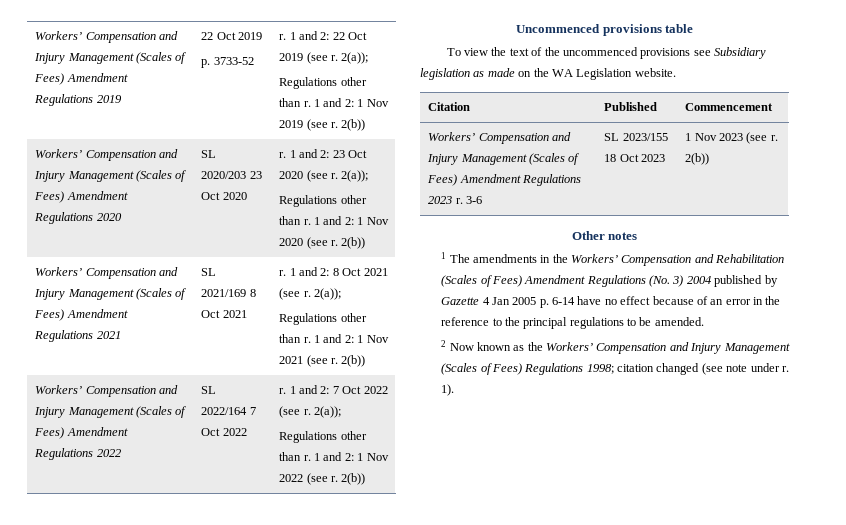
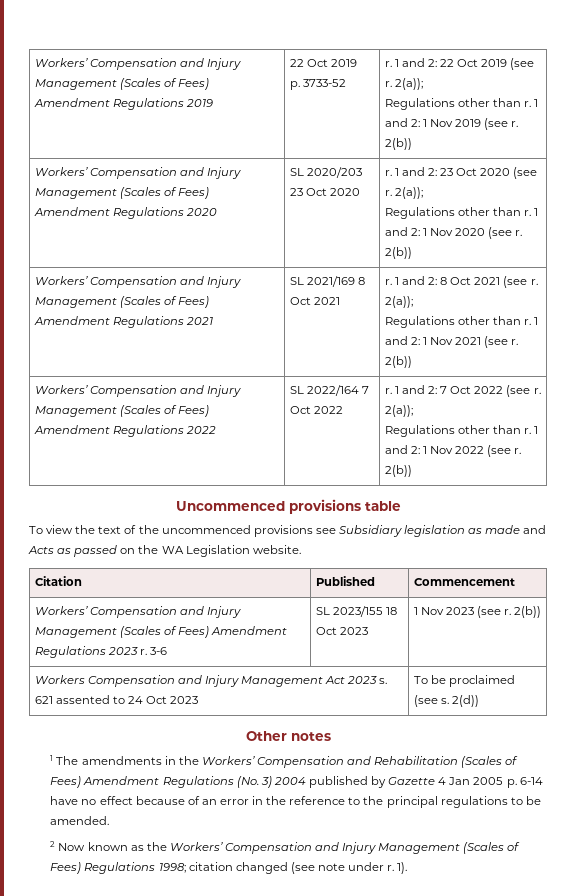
- To view the text of the uncommenced provisions see Subsidiary legislation as made on the WA Legislation website.
+ To view the text of the uncommenced provisions see Subsidiary legislation as made and Acts as passed on the WA Legislation website.
+ Workers Compensation and Injury Management Act 2023 s. 621 assented to 24 Oct 2023 | To be proclaimed (see s. 2(d))

